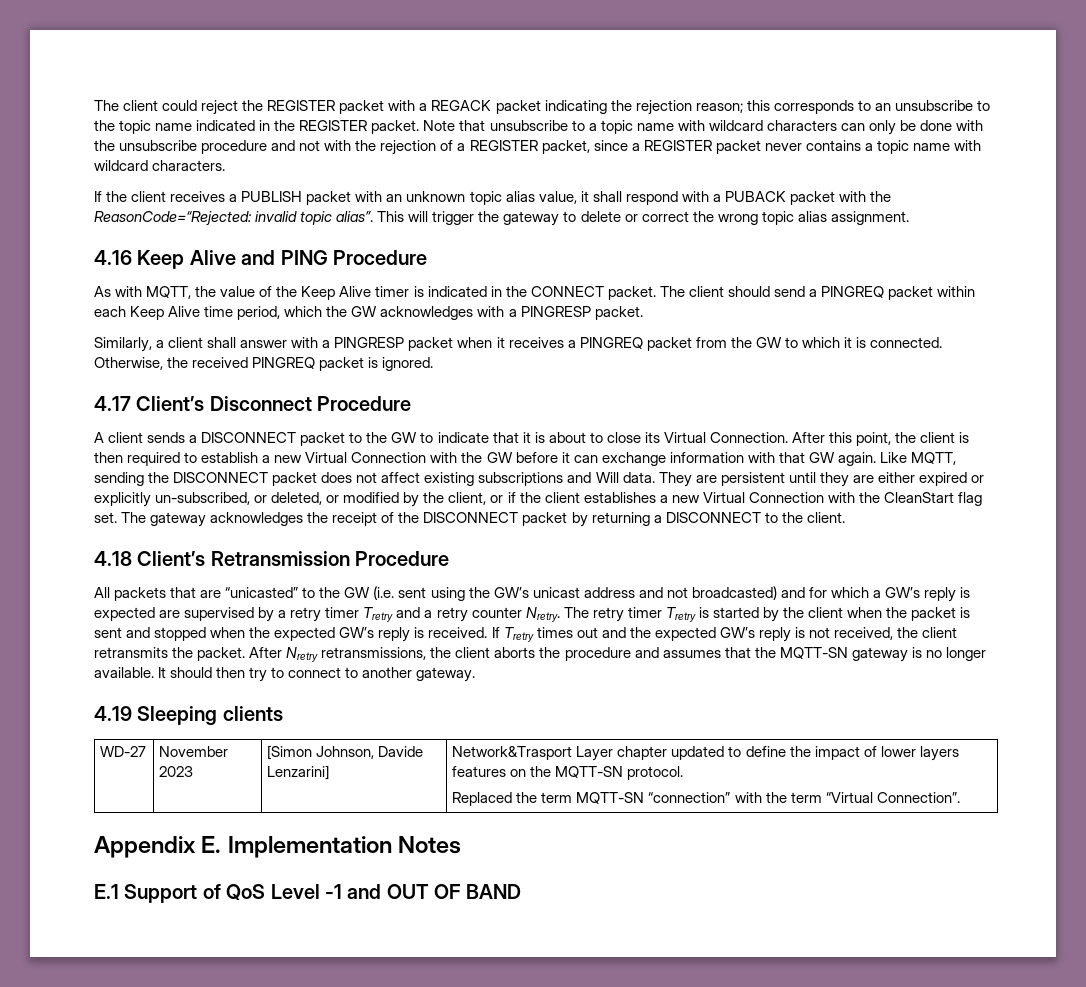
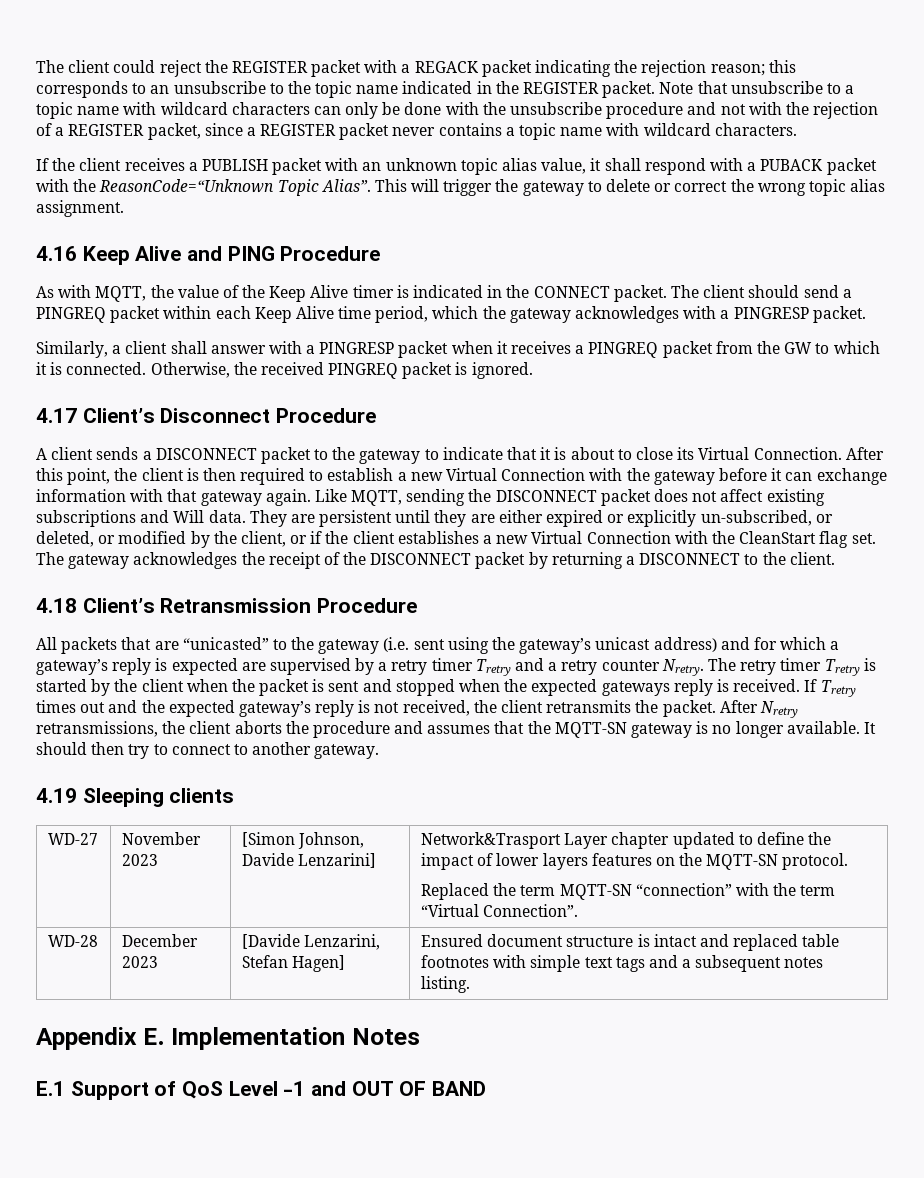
- If the client receives a PUBLISH packet with an unknown topic alias value, it shall respond with a PUBACK packet with the ReasonCode=“Rejected: invalid topic alias”.
+ If the client receives a PUBLISH packet with an unknown topic alias value, it shall respond with a PUBACK packet with the ReasonCode=“Unknown Topic Alias”.
- The client should send a PINGREQ packet within each Keep Alive time period, which the GW acknowledges with a PINGRESP packet.
+ The client should send a PINGREQ packet within each Keep Alive time period, which the gateway acknowledges with a PINGRESP packet.
- A client sends a DISCONNECT packet to the GW to indicate that it is about to close its Virtual Connection.
+ A client sends a DISCONNECT packet to the gateway to indicate that it is about to close its Virtual Connection.
- After this point, the client is then required to establish a new Virtual Connection with the GW before it can exchange information with that GW again.
+ After this point, the client is then required to establish a new Virtual Connection with the gateway before it can exchange information with that gateway again.
- All packets that are “unicasted” to the GW (i.e. sent using the GW’s unicast address and not broadcasted) and for which a GW’s reply is expected are supervised by a retry timer Tretry and a retry counter Nretry.
+ All packets that are “unicasted” to the gateway (i.e. sent using the gateway’s unicast address) and for which a gateway’s reply is expected are supervised by a retry timer Tretry and a retry counter Nretry.
- The retry timer Tretry is started by the client when the packet is sent and stopped when the expected GW’s reply is received.
+ The retry timer Tretry is started by the client when the packet is sent and stopped when the expected gateways reply is received.
- If Tretry times out and the expected GW’s reply is not received, the client retransmits the packet.
+ If Tretry times out and the expected gateway’s reply is not received, the client retransmits the packet.
+ WD-28 | December 2023 | [Davide Lenzarini, Stefan Hagen] | Ensured document structure is intact and replaced table footnotes with simple text tags and a subsequent notes listing.

